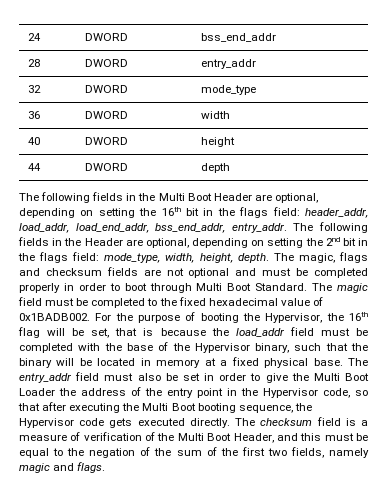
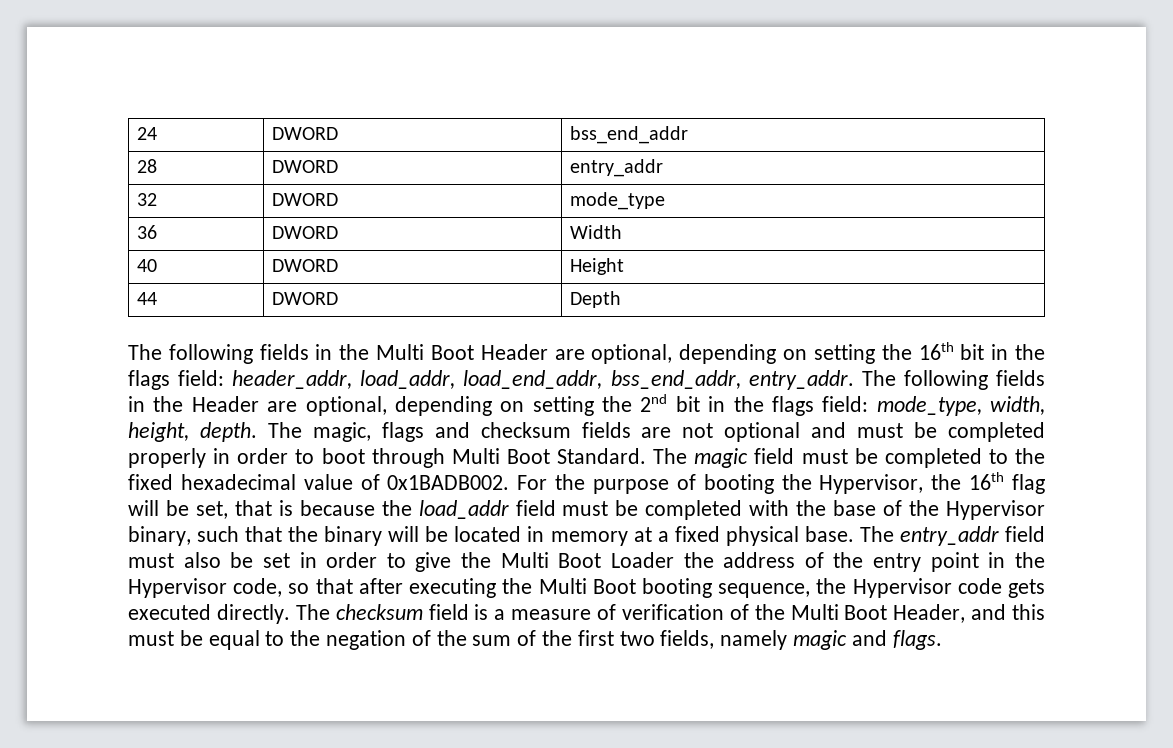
- 36 | DWORD | width
+ 36 | DWORD | Width
- 40 | DWORD | height
+ 40 | DWORD | Height
- 44 | DWORD | depth
+ 44 | DWORD | Depth

